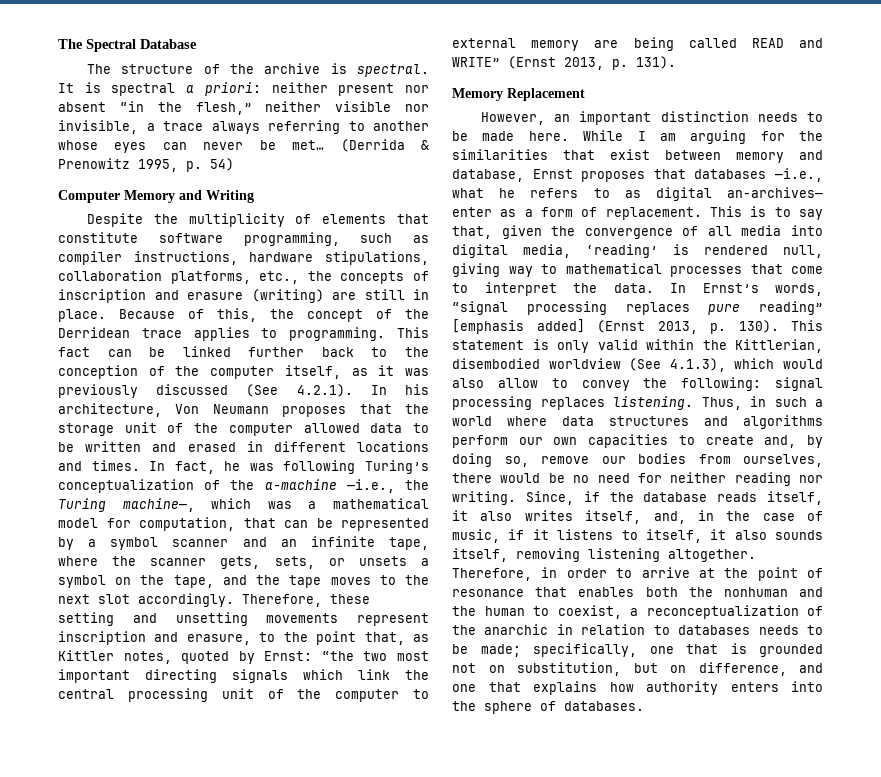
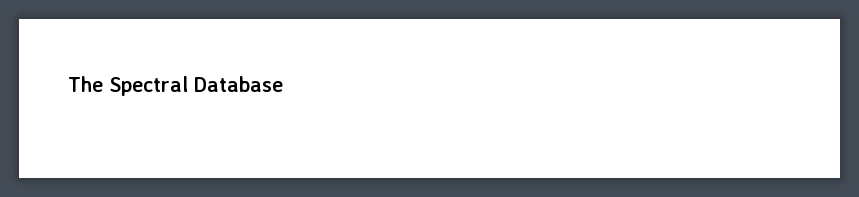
- The structure of the archive is spectral. It is spectral a priori: neither present nor absent “in the flesh,” neither visible nor invisible, a trace always referring to another whose eyes can never be met… (Derrida & Prenowitz 1995, p. 54)
- Computer Memory and Writing
- Despite the multiplicity of elements that constitute software programming, such as compiler instructions, hardware stipulations, collaboration platforms, etc., the concepts of inscription and erasure (writing) are still in place. Because of this, the concept of the Derridean trace applies to programming. This fact can be linked further back to the conception of the computer itself, as it was previously discussed (See 4.2.1). In his architecture, Von Neumann proposes that the storage unit of the computer allowed data to be written and erased in different locations and times. In fact, he was following Turing’s conceptualization of the a-machine —i.e., the Turing machine—, which was a mathematical model for computation, that can be represented by a symbol scanner and an infinite tape, where the scanner gets, sets, or unsets a symbol on the tape, and the tape moves to the next slot accordingly. Therefore, these setting and unsetting movements represent inscription and erasure, to the point that, as Kittler notes, quoted by Ernst: “the two most important directing signals which link the central processing unit of the computer to external memory are being called READ and WRITE” (Ernst 2013, p. 131).
- Memory Replacement
- However, an important distinction needs to be made here. While I am arguing for the similarities that exist between memory and database, Ernst proposes that databases —i.e., what he refers to as digital an-archives— enter as a form of replacement. This is to say that, given the convergence of all media into digital media, ‘reading’ is rendered null, giving way to mathematical processes that come to interpret the data. In Ernst’s words, “signal processing replaces pure reading” [emphasis added] (Ernst 2013, p. 130). This statement is only valid within the Kittlerian, disembodied worldview (See 4.1.3), which would also allow to convey the following: signal processing replaces listening. Thus, in such a world where data structures and algorithms perform our own capacities to create and, by doing so, remove our bodies from ourselves, there would be no need for neither reading nor writing. Since, if the database reads itself, it also writes itself, and, in the case of music, if it listens to itself, it also sounds itself, removing listening altogether. Therefore, in order to arrive at the point of resonance that enables both the nonhuman and the human to coexist, a reconceptualization of the anarchic in relation to databases needs to be made; specifically, one that is grounded not on substitution, but on difference, and one that explains how authority enters into the sphere of databases.

